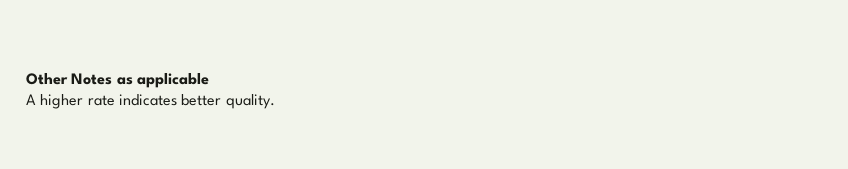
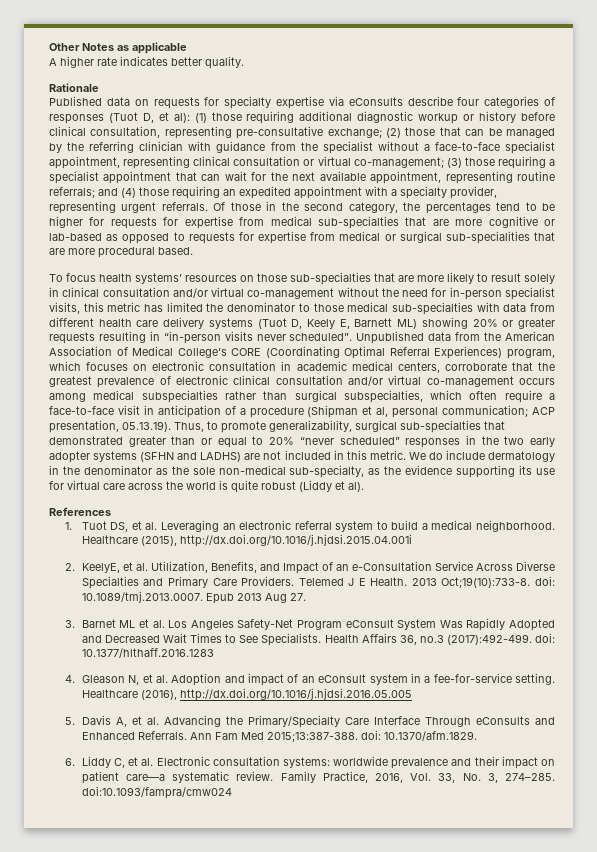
+ Rationale
+ Published data on requests for specialty expertise via eConsults describe four categories of responses (Tuot D, et al): (1) those requiring additional diagnostic workup or history before clinical consultation, representing pre-consultative exchange; (2) those that can be managed by the referring clinician with guidance from the specialist without a face-to-face specialist appointment, representing clinical consultation or virtual co-management; (3) those requiring a specialist appointment that can wait for the next available appointment, representing routine referrals; and (4) those requiring an expedited appointment with a specialty provider, representing urgent referrals. Of those in the second category, the percentages tend to be higher for requests for expertise from medical sub-specialties that are more cognitive or lab-based as opposed to requests for expertise from medical or surgical sub-specialities that are more procedural based.
+ To focus health systems’ resources on those sub-specialties that are more likely to result solely in clinical consultation and/or virtual co-management without the need for in-person specialist visits, this metric has limited the denominator to those medical sub-specialties with data from different health care delivery systems (Tuot D, Keely E, Barnett ML) showing 20% or greater requests resulting in “in-person visits never scheduled”. Unpublished data from the American Association of Medical College’s CORE (Coordinating Optimal Referral Experiences) program, which focuses on electronic consultation in academic medical centers, corroborate that the greatest prevalence of electronic clinical consultation and/or virtual co-management occurs among medical subspecialties rather than surgical subspecialties, which often require a face-to-face visit in anticipation of a procedure (Shipman et al, personal communication; ACP presentation, 05.13.19). Thus, to promote generalizability, surgical sub-specialties that demonstrated greater than or equal to 20% “never scheduled” responses in the two early adopter systems (SFHN and LADHS) are not included in this metric. We do include dermatology in the denominator as the sole non-medical sub-specialty, as the evidence supporting its use for virtual care across the world is quite robust (Liddy et al).
+ References
+ 1. Tuot DS, et al. Leveraging an electronic referral system to build a medical neighborhood. Healthcare (2015), http://dx.doi.org/10.1016/j.hjdsi.2015.04.001i
+ 2. KeelyE, et al. Utilization, Benefits, and Impact of an e-Consultation Service Across Diverse Specialties and Primary Care Providers. Telemed J E Health. 2013 Oct;19(10):733-8. doi: 10.1089/tmj.2013.0007. Epub 2013 Aug 27.
+ 3. Barnet ML et al. Los Angeles Safety-Net Program eConsult System Was Rapidly Adopted and Decreased Wait Times to See Specialists. Health Affairs 36, no.3 (2017):492-499. doi: 10.1377/hlthaff.2016.1283
+ 4. Gleason N, et al. Adoption and impact of an eConsult system in a fee-for-service setting. Healthcare (2016), http://dx.doi.org/10.1016/j.hjdsi.2016.05.005
+ 5. Davis A, et al. Advancing the Primary/Specialty Care Interface Through eConsults and Enhanced Referrals. Ann Fam Med 2015;13:387-388. doi: 10.1370/afm.1829.
+ 6. Liddy C, et al. Electronic consultation systems: worldwide prevalence and their impact on patient care—a systematic review. Family Practice, 2016, Vol. 33, No. 3, 274–285. doi:10.1093/fampra/cmw024

